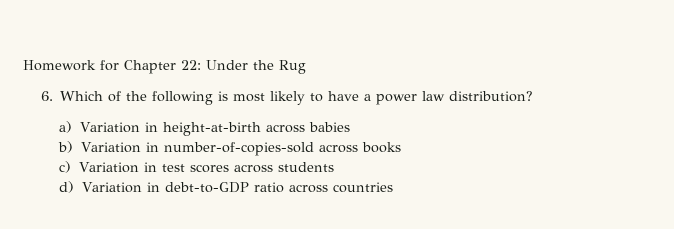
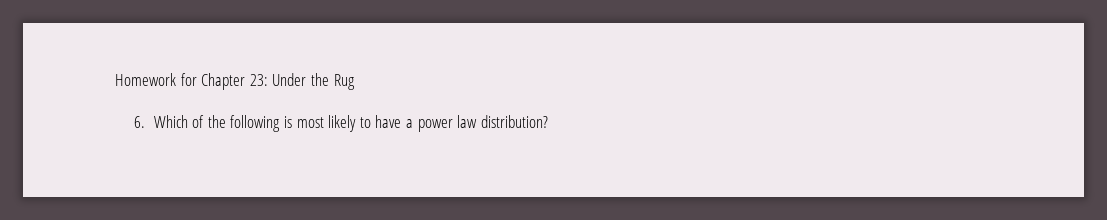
- Homework for Chapter 22: Under the Rug
+ Homework for Chapter 23: Under the Rug
- a) Variation in height-at-birth across babies
- b) Variation in number-of-copies-sold across books
- c) Variation in test scores across students
- d) Variation in debt-to-GDP ratio across countries

